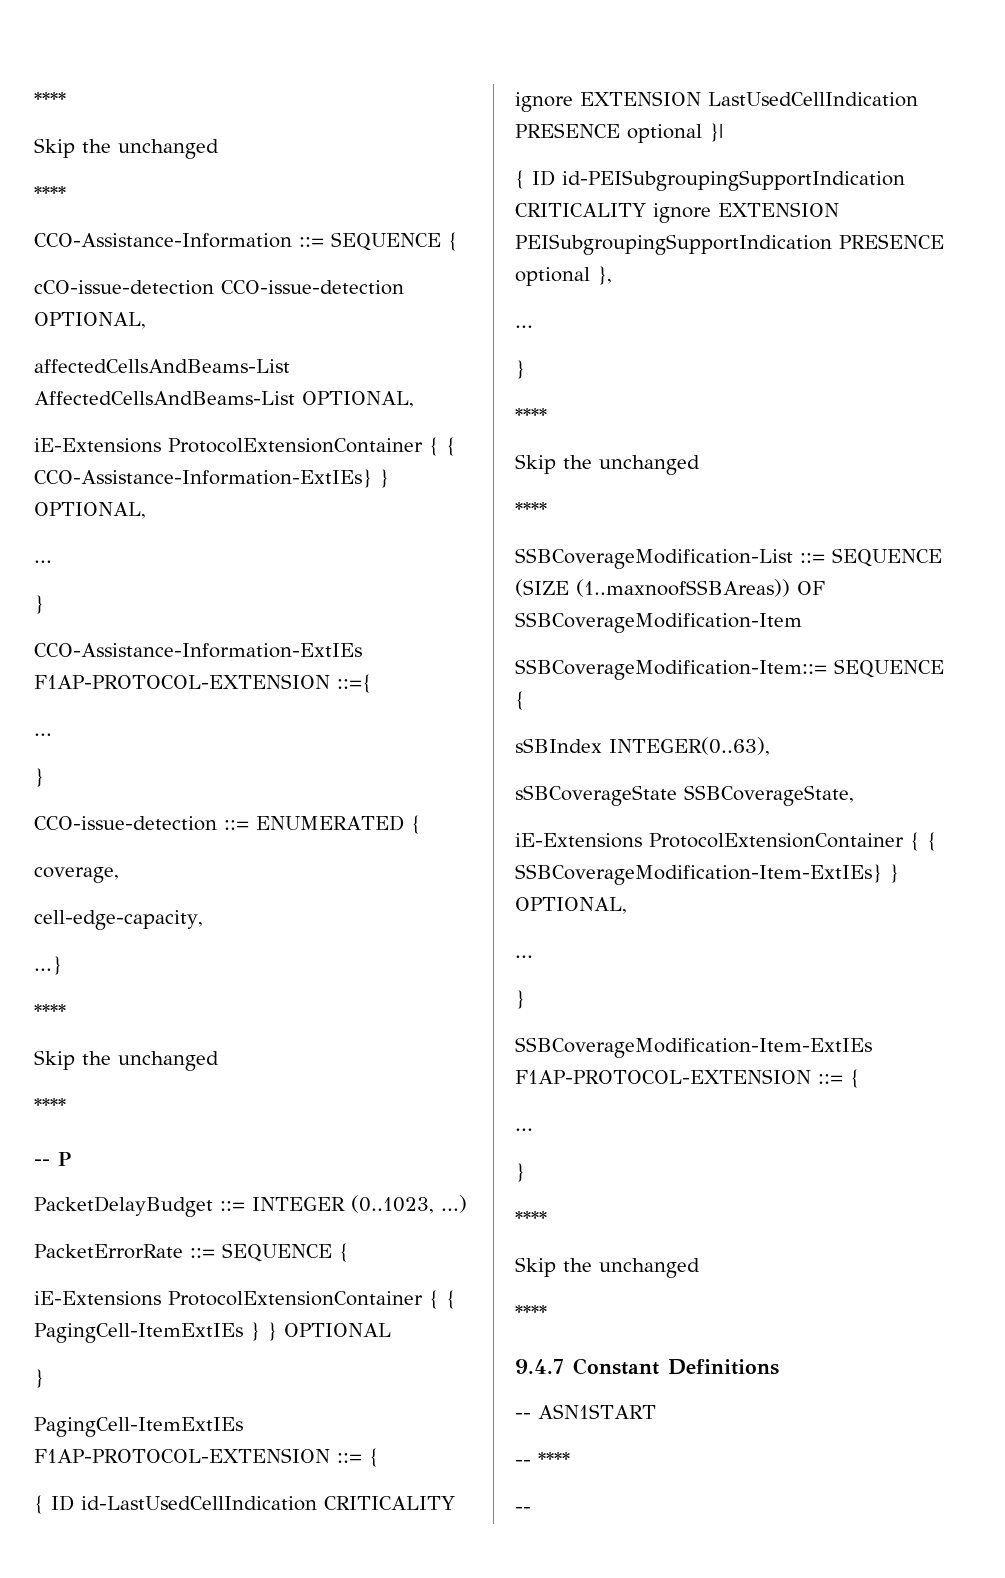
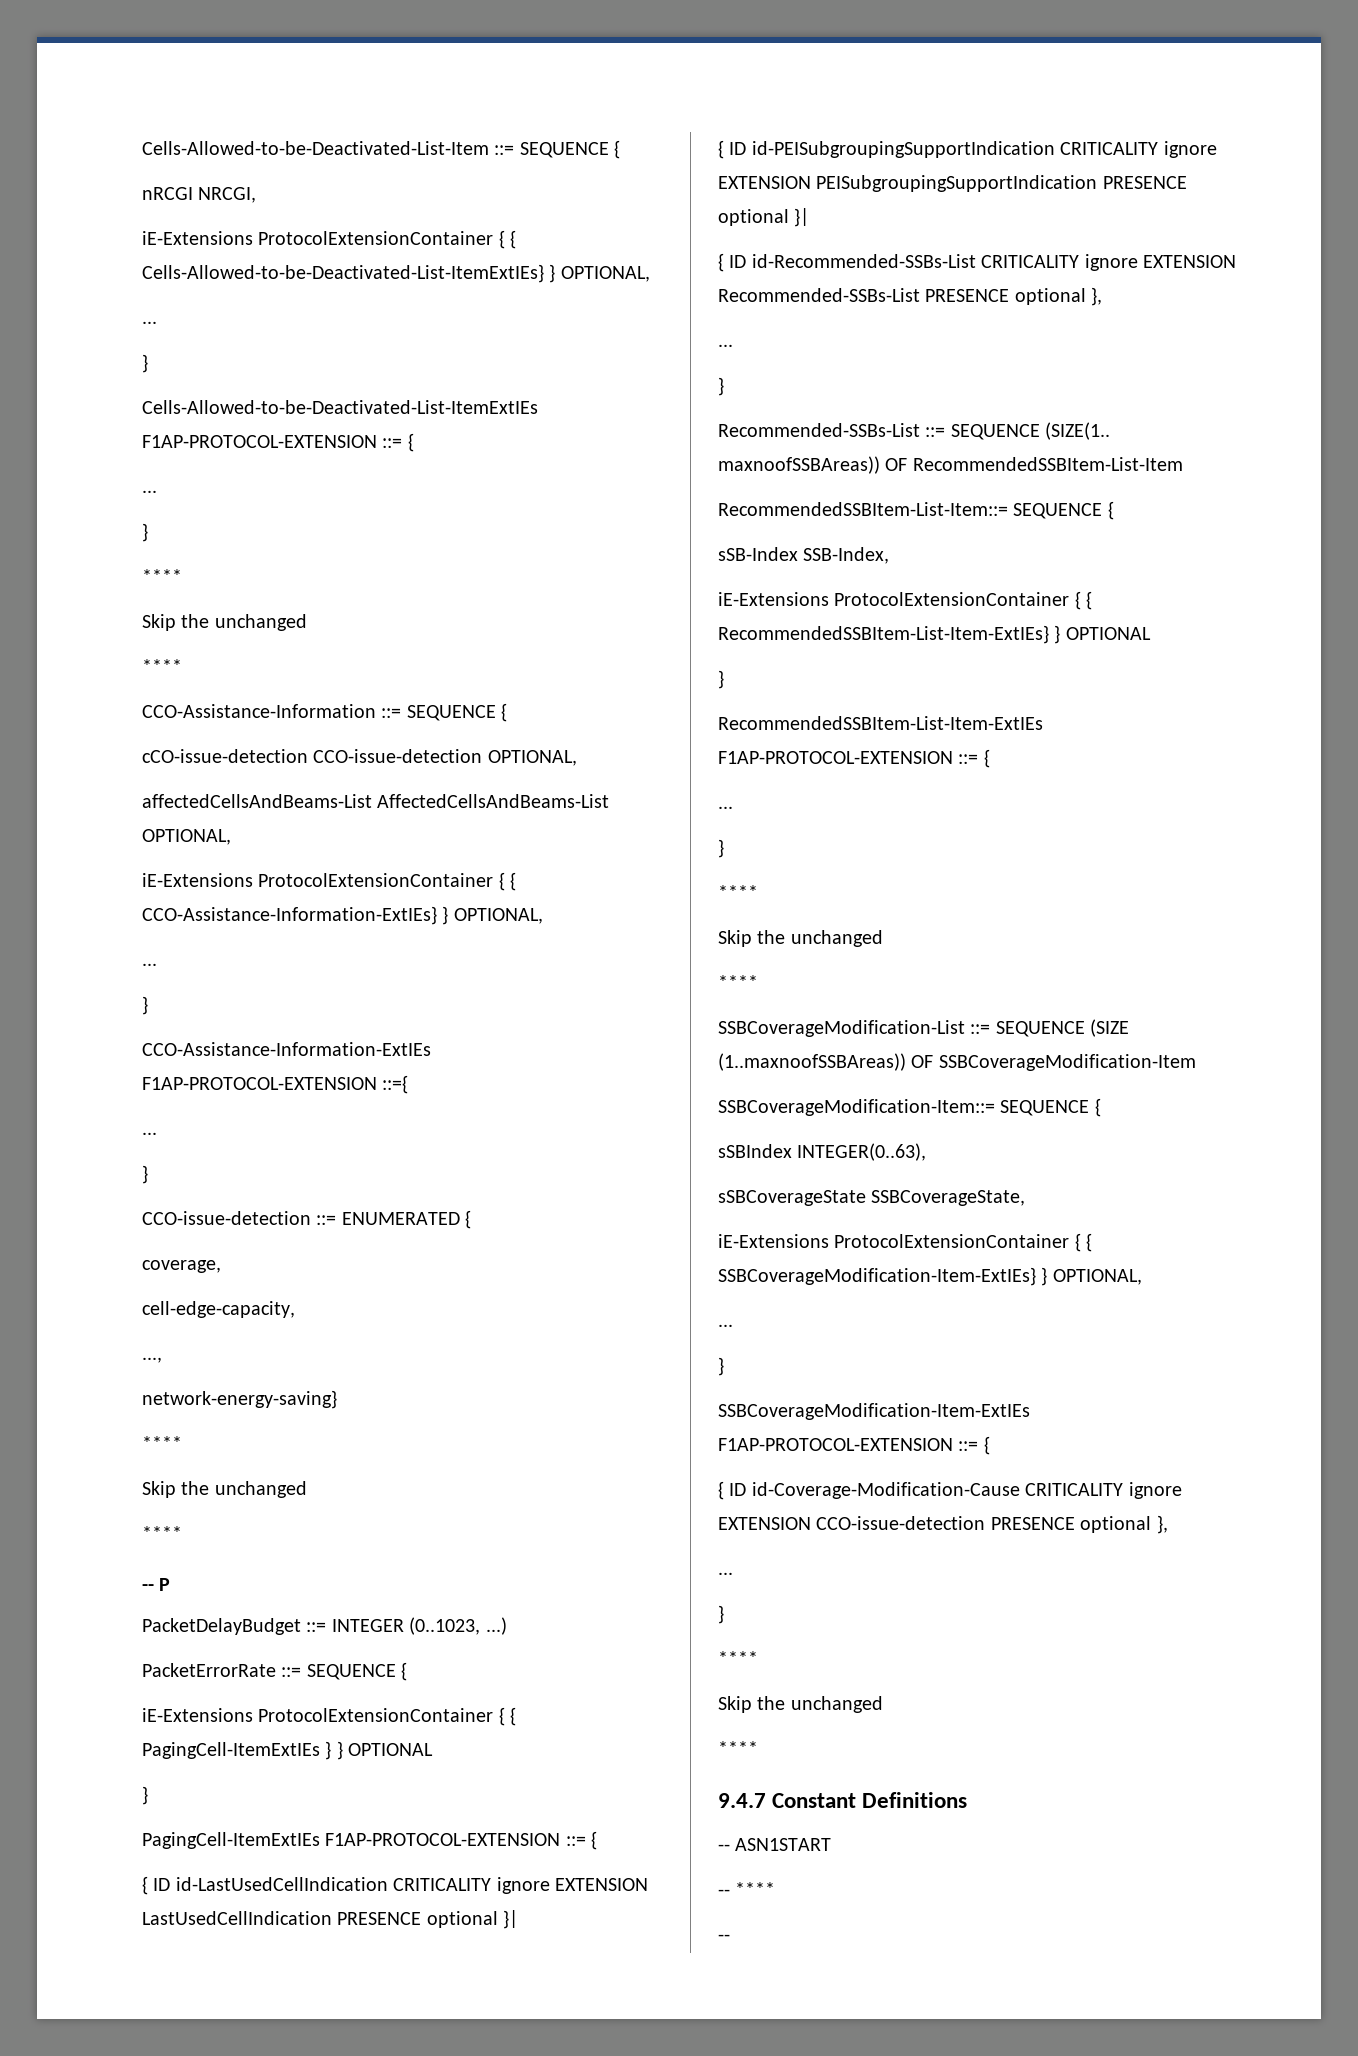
+ Cells-Allowed-to-be-Deactivated-List-Item ::= SEQUENCE {
+ nRCGI NRCGI,
+ iE-Extensions ProtocolExtensionContainer { { Cells-Allowed-to-be-Deactivated-List-ItemExtIEs} } OPTIONAL,
+ ...
+ }
+ Cells-Allowed-to-be-Deactivated-List-ItemExtIEs F1AP-PROTOCOL-EXTENSION ::= {
+ ...
+ }
- ...}
+ ...,
+ network-energy-saving}
- { ID id-PEISubgroupingSupportIndication CRITICALITY ignore EXTENSION PEISubgroupingSupportIndication PRESENCE optional },
+ { ID id-PEISubgroupingSupportIndication CRITICALITY ignore EXTENSION PEISubgroupingSupportIndication PRESENCE optional }|
+ { ID id-Recommended-SSBs-List CRITICALITY ignore EXTENSION Recommended-SSBs-List PRESENCE optional },
+ ...
+ }
+ Recommended-SSBs-List ::= SEQUENCE (SIZE(1.. maxnoofSSBAreas)) OF RecommendedSSBItem-List-Item
+ RecommendedSSBItem-List-Item::= SEQUENCE {
+ sSB-Index SSB-Index,
+ iE-Extensions ProtocolExtensionContainer { { RecommendedSSBItem-List-Item-ExtIEs} } OPTIONAL
+ }
+ RecommendedSSBItem-List-Item-ExtIEs F1AP-PROTOCOL-EXTENSION ::= {
+ { ID id-Coverage-Modification-Cause CRITICALITY ignore EXTENSION CCO-issue-detection PRESENCE optional },

